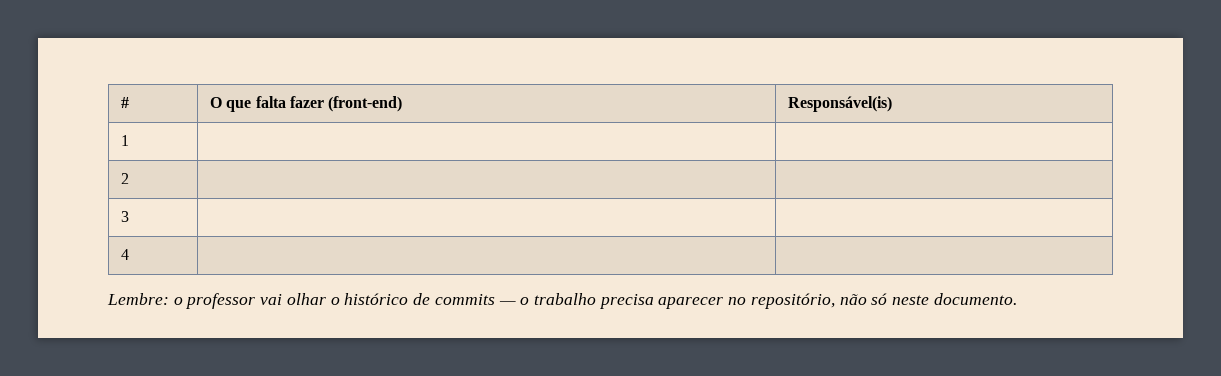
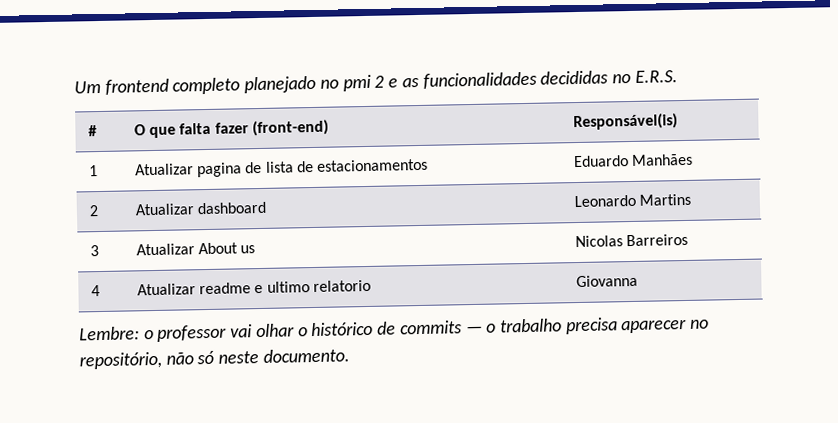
+ Um frontend completo planejado no pmi 2 e as funcionalidades decididas no E.R.S.
- 1 | |
- 2 | |
- 3 | |
- 4 | |
+ 1 | Atualizar pagina de lista de estacionamentos | Eduardo Manhães
+ 2 | Atualizar dashboard | Leonardo Martins
+ 3 | Atualizar About us | Nicolas Barreiros
+ 4 | Atualizar readme e ultimo relatorio | Giovanna

